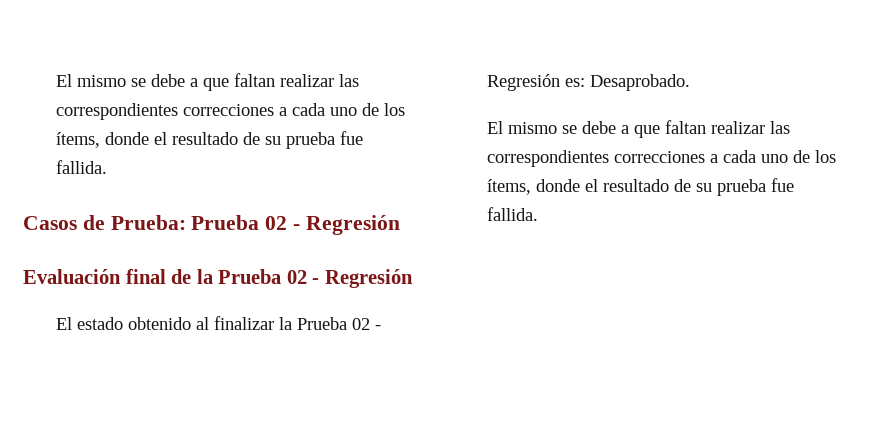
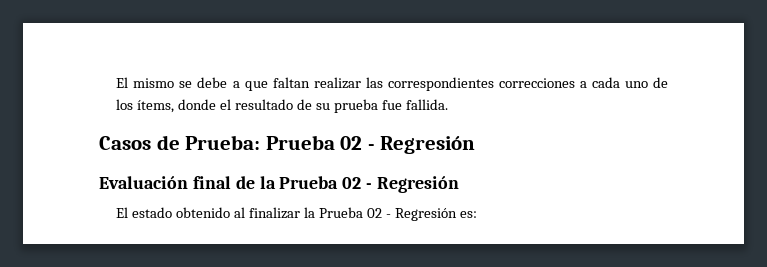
- El estado obtenido al finalizar la Prueba 02 - Regresión es: Desaprobado.
- El mismo se debe a que faltan realizar las correspondientes correcciones a cada uno de los ítems, donde el resultado de su prueba fue fallida.
+ El estado obtenido al finalizar la Prueba 02 - Regresión es:

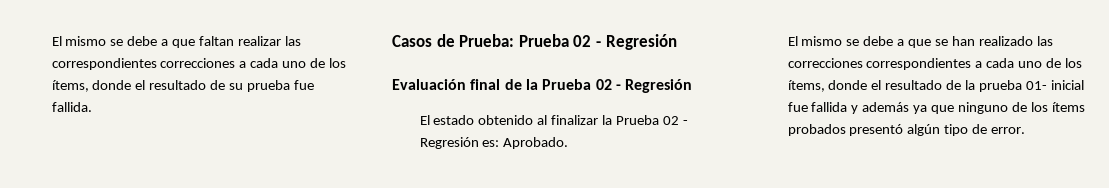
- El estado obtenido al finalizar la Prueba 02 - Regresión es:
+ El estado obtenido al finalizar la Prueba 02 - Regresión es: Aprobado.
+ El mismo se debe a que se han realizado las correcciones correspondientes a cada uno de los ítems, donde el resultado de la prueba 01- inicial fue fallida y además ya que ninguno de los ítems probados presentó algún tipo de error.

